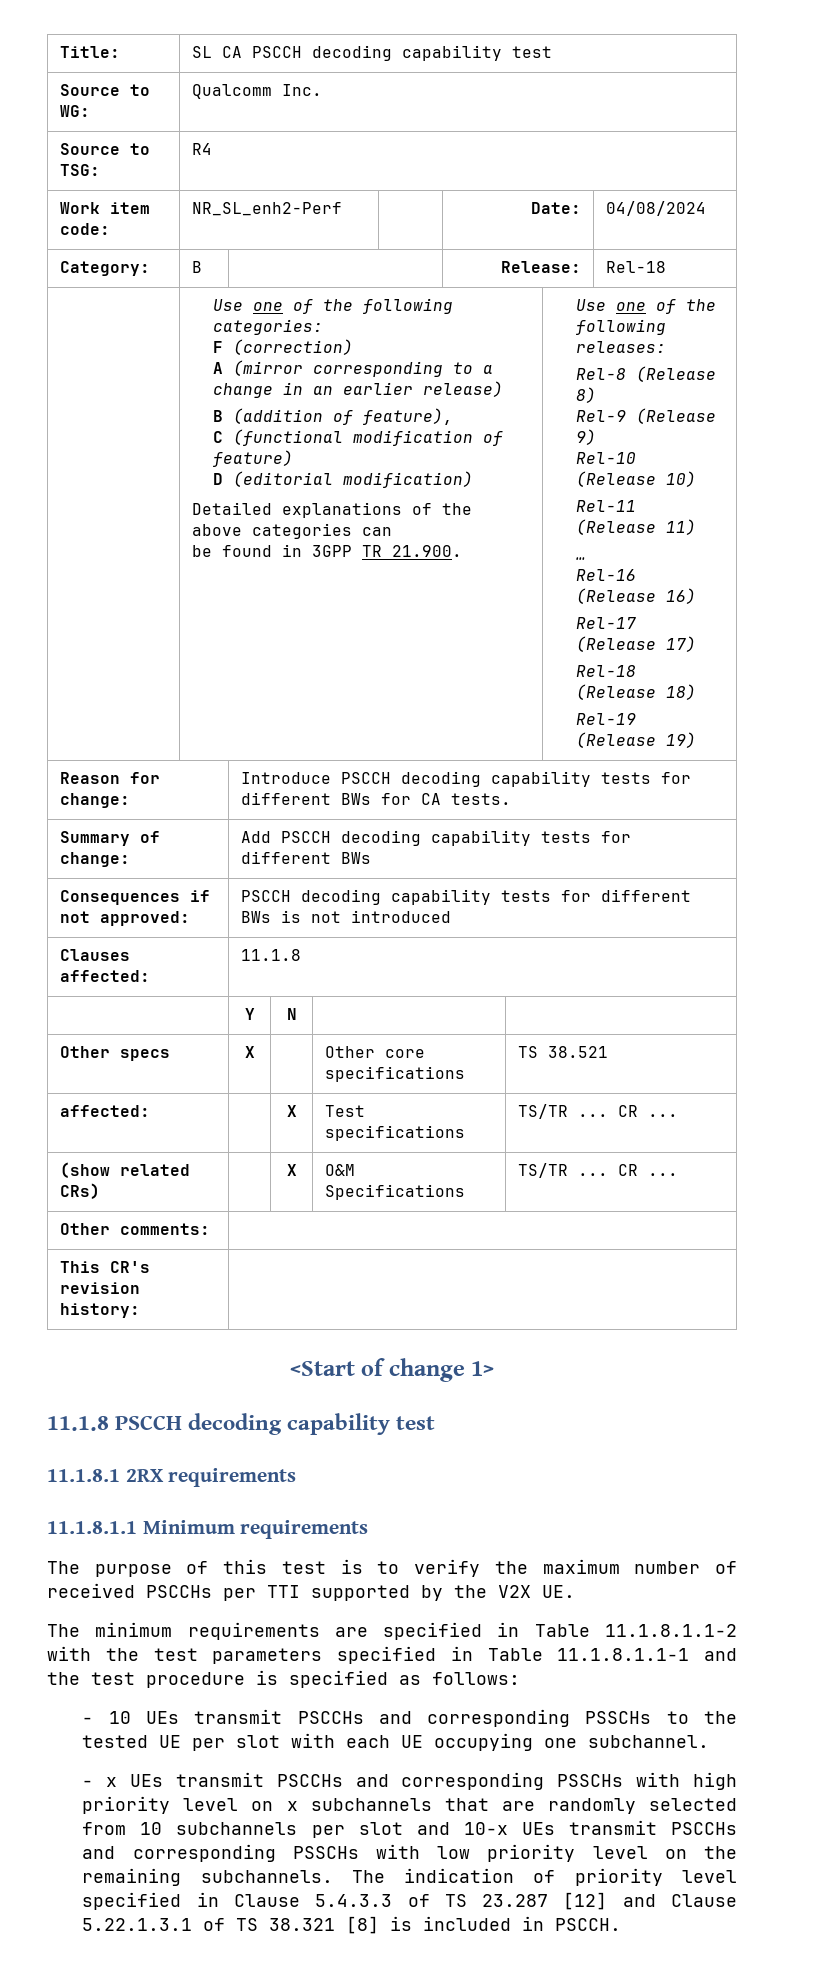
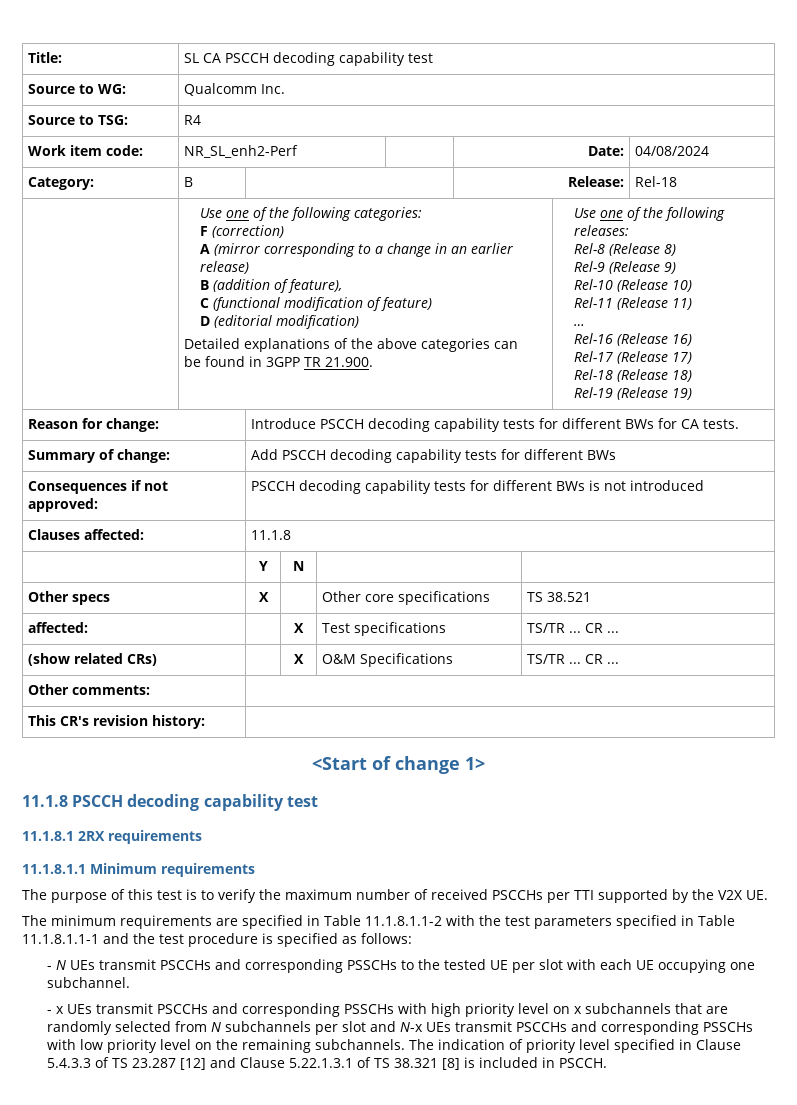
- - 10 UEs transmit PSCCHs and corresponding PSSCHs to the tested UE per slot with each UE occupying one subchannel.
+ - N UEs transmit PSCCHs and corresponding PSSCHs to the tested UE per slot with each UE occupying one subchannel.
- - x UEs transmit PSCCHs and corresponding PSSCHs with high priority level on x subchannels that are randomly selected from 10 subchannels per slot and 10-x UEs transmit PSCCHs and corresponding PSSCHs with low priority level on the remaining subchannels.
+ - x UEs transmit PSCCHs and corresponding PSSCHs with high priority level on x subchannels that are randomly selected from N subchannels per slot and N-x UEs transmit PSCCHs and corresponding PSSCHs with low priority level on the remaining subchannels.

